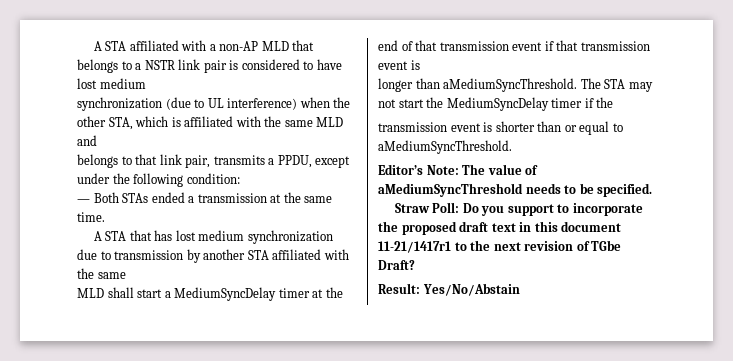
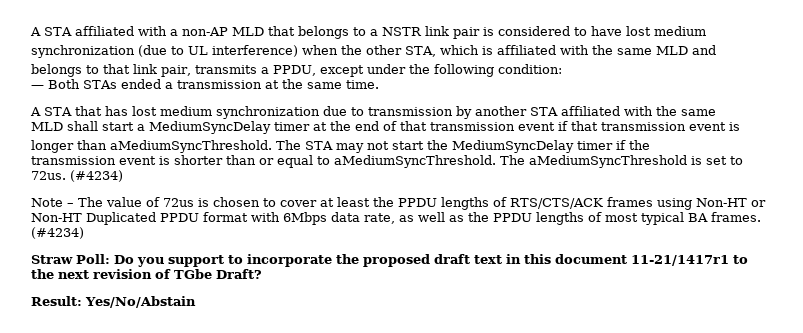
- transmission event is shorter than or equal to aMediumSyncThreshold.
- Editor’s Note: The value of aMediumSyncThreshold needs to be specified.
+ transmission event is shorter than or equal to aMediumSyncThreshold. The aMediumSyncThreshold is set to 72us. (#4234)
+ Note – The value of 72us is chosen to cover at least the PPDU lengths of RTS/CTS/ACK frames using Non-HT or Non-HT Duplicated PPDU format with 6Mbps data rate, as well as the PPDU lengths of most typical BA frames. (#4234)

